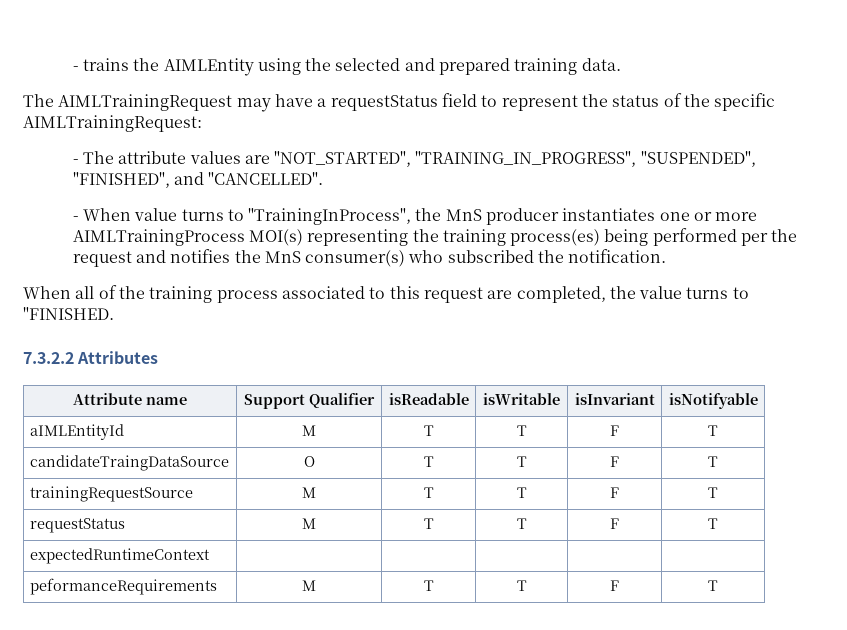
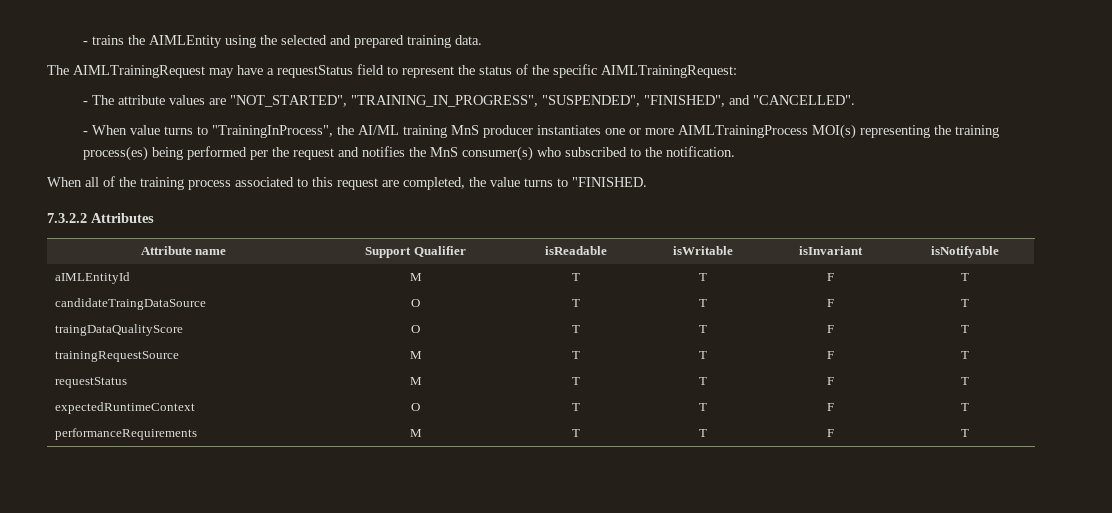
- - When value turns to "TrainingInProcess", the MnS producer instantiates one or more AIMLTrainingProcess MOI(s) representing the training process(es) being performed per the request and notifies the MnS consumer(s) who subscribed the notification.
+ - When value turns to "TrainingInProcess", the AI/ML training MnS producer instantiates one or more AIMLTrainingProcess MOI(s) representing the training process(es) being performed per the request and notifies the MnS consumer(s) who subscribed to the notification.
+ traingDataQualityScore | O | T | T | F | T
- expectedRuntimeContext | | | | |
- peformanceRequirements | M | T | T | F | T
+ expectedRuntimeContext | O | T | T | F | T
+ performanceRequirements | M | T | T | F | T

